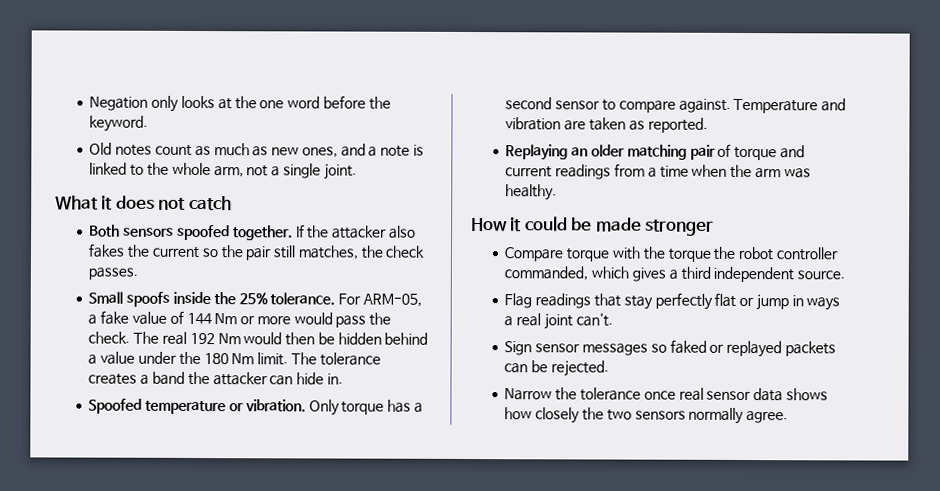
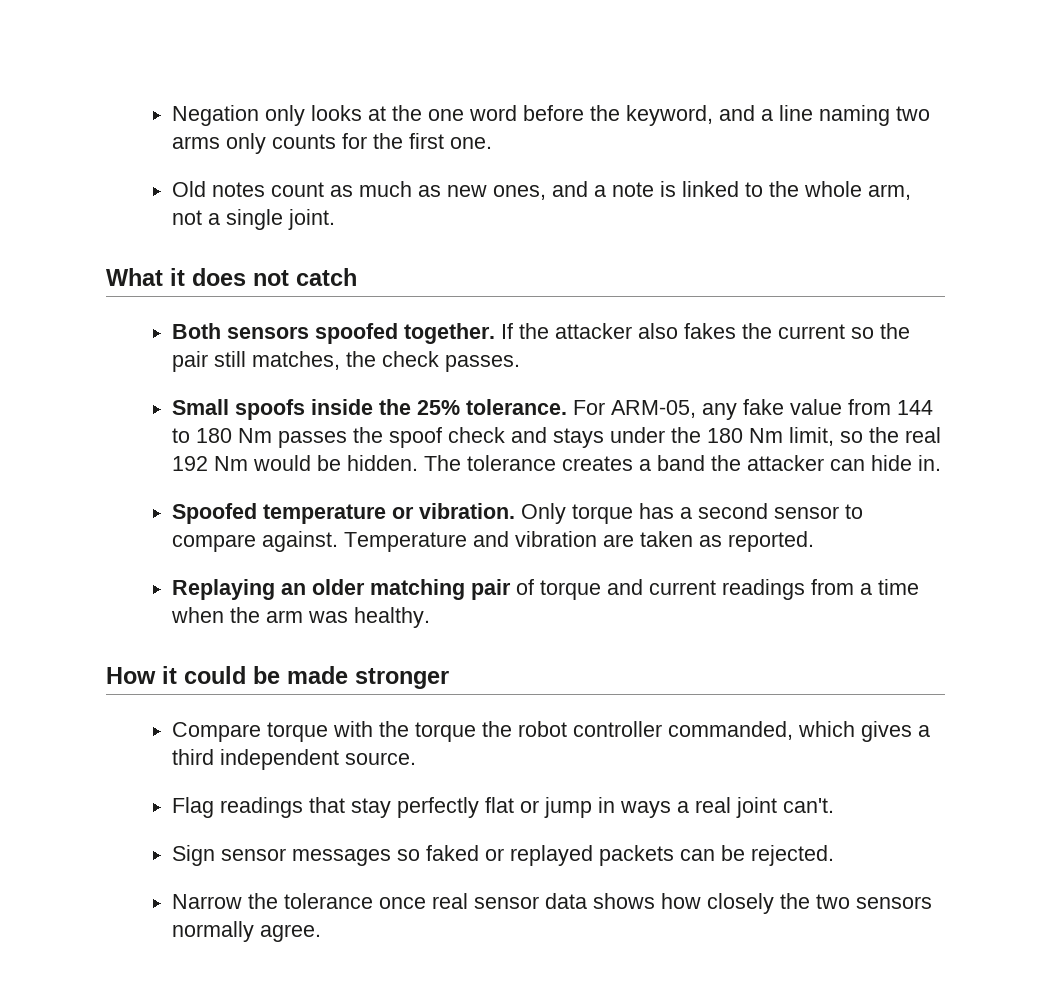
- Negation only looks at the one word before the keyword.
+ Negation only looks at the one word before the keyword, and a line naming two arms only counts for the first one.
- For ARM-05, a fake value of 144 Nm or more would pass the check. The real 192 Nm would then be hidden behind a value under the 180 Nm limit.
+ For ARM-05, any fake value from 144 to 180 Nm passes the spoof check and stays under the 180 Nm limit, so the real 192 Nm would be hidden.

